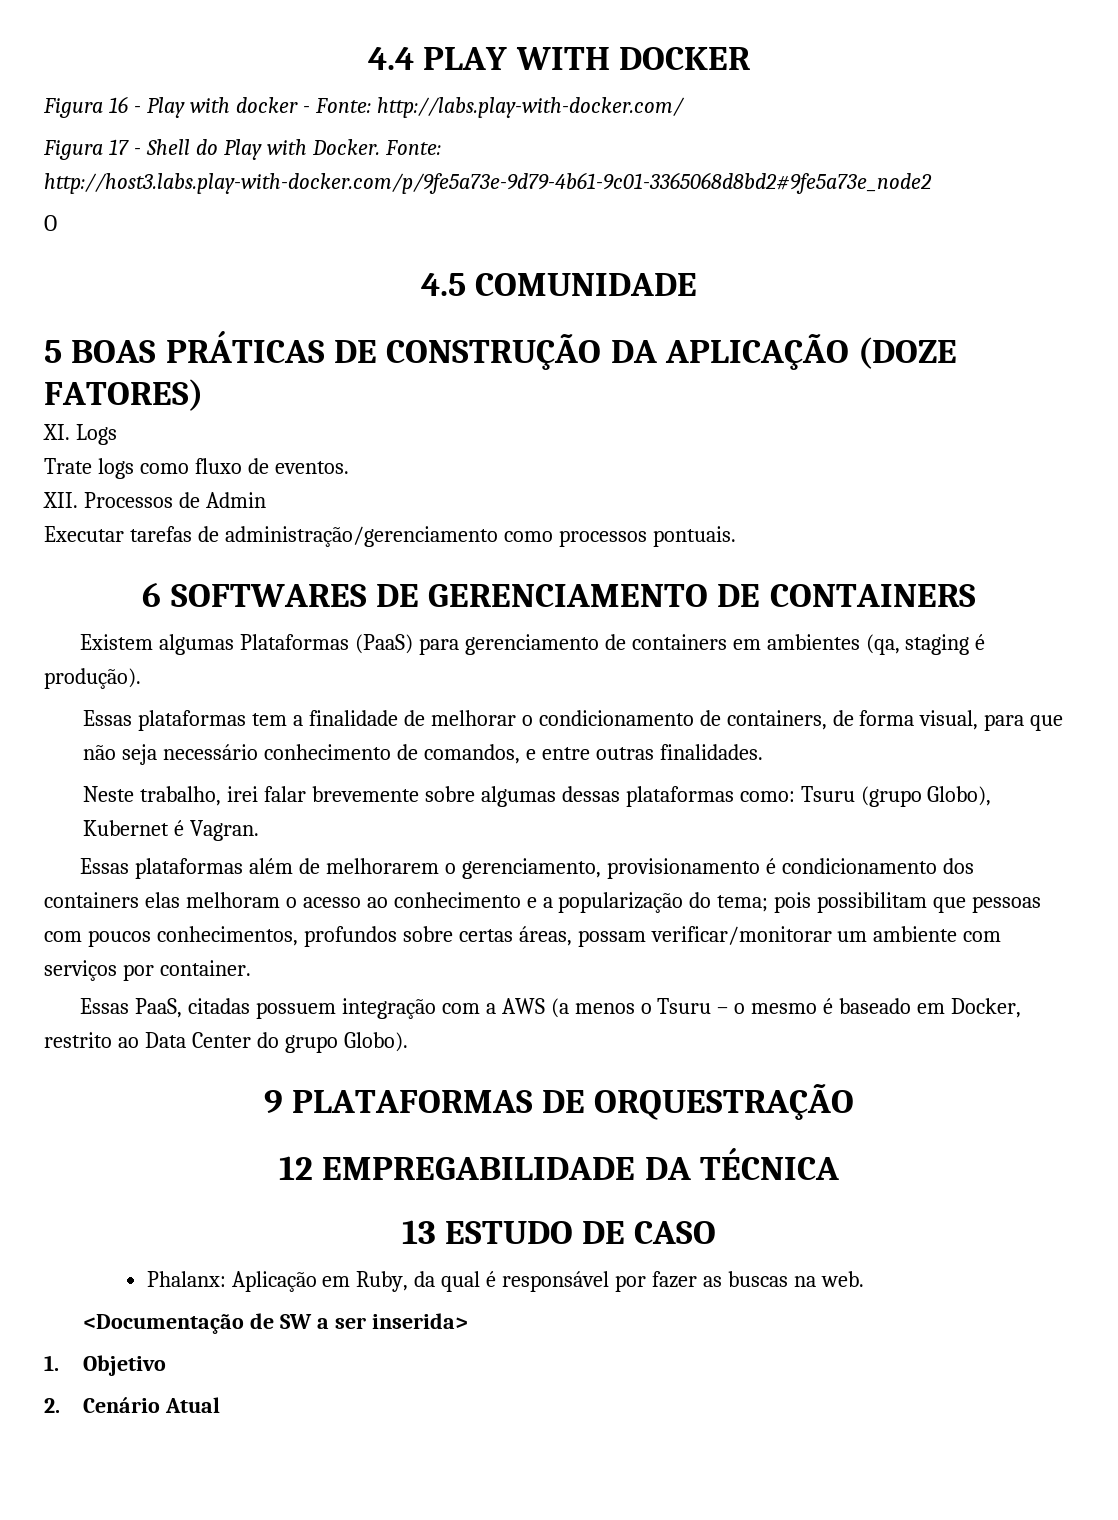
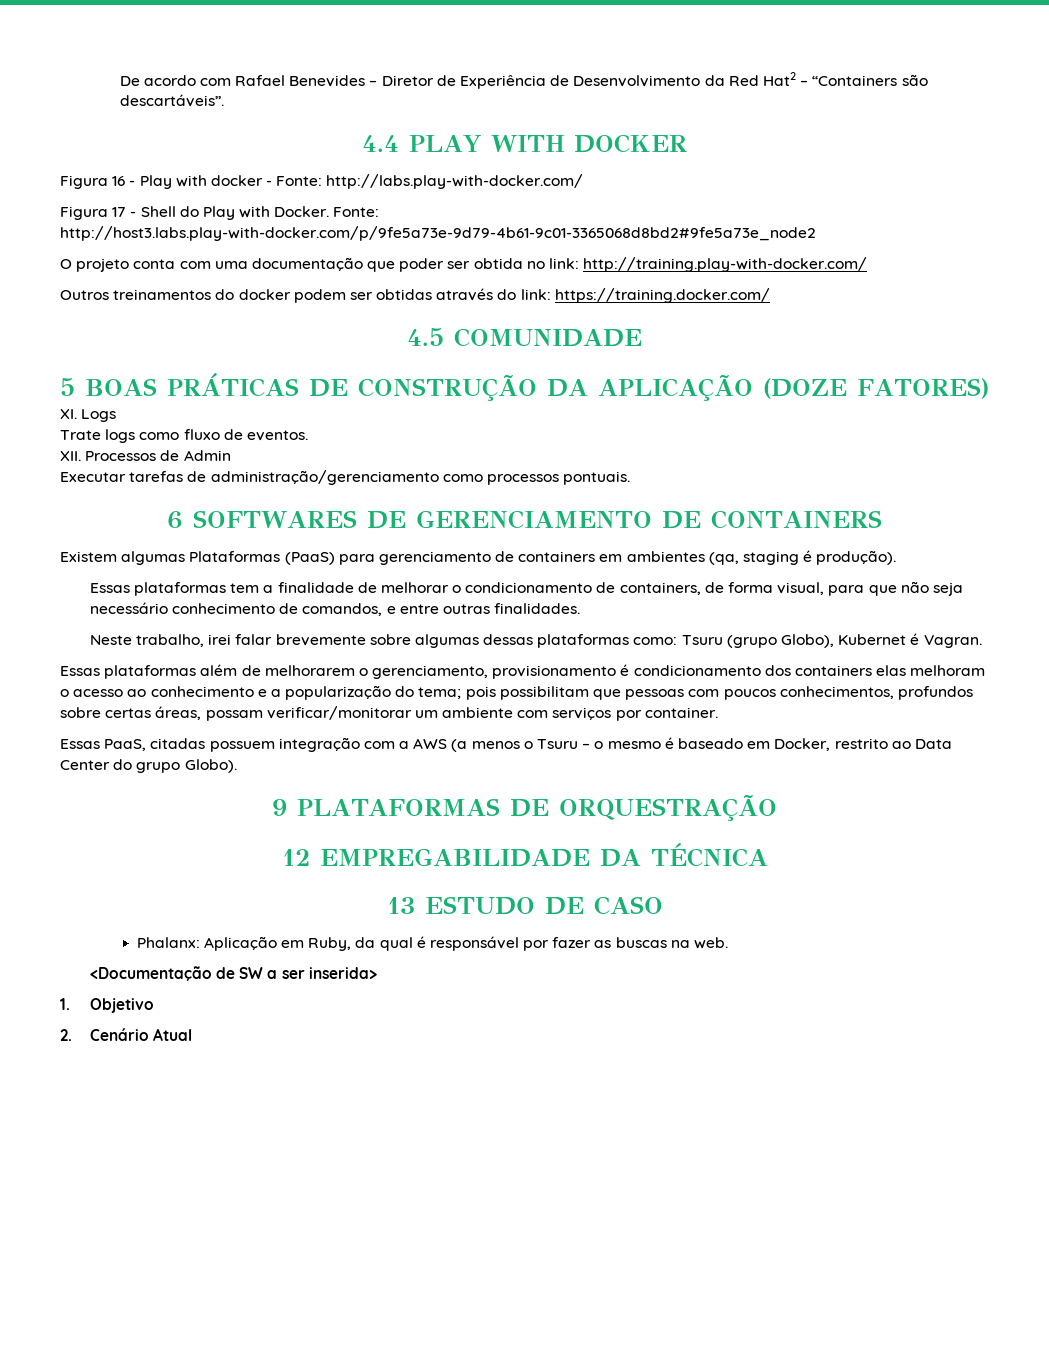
+ De acordo com Rafael Benevides – Diretor de Experiência de Desenvolvimento da Red Hat2 – “Containers são descartáveis”.
- O
+ O projeto conta com uma documentação que poder ser obtida no link: http://training.play-with-docker.com/
+ Outros treinamentos do docker podem ser obtidas através do link: https://training.docker.com/

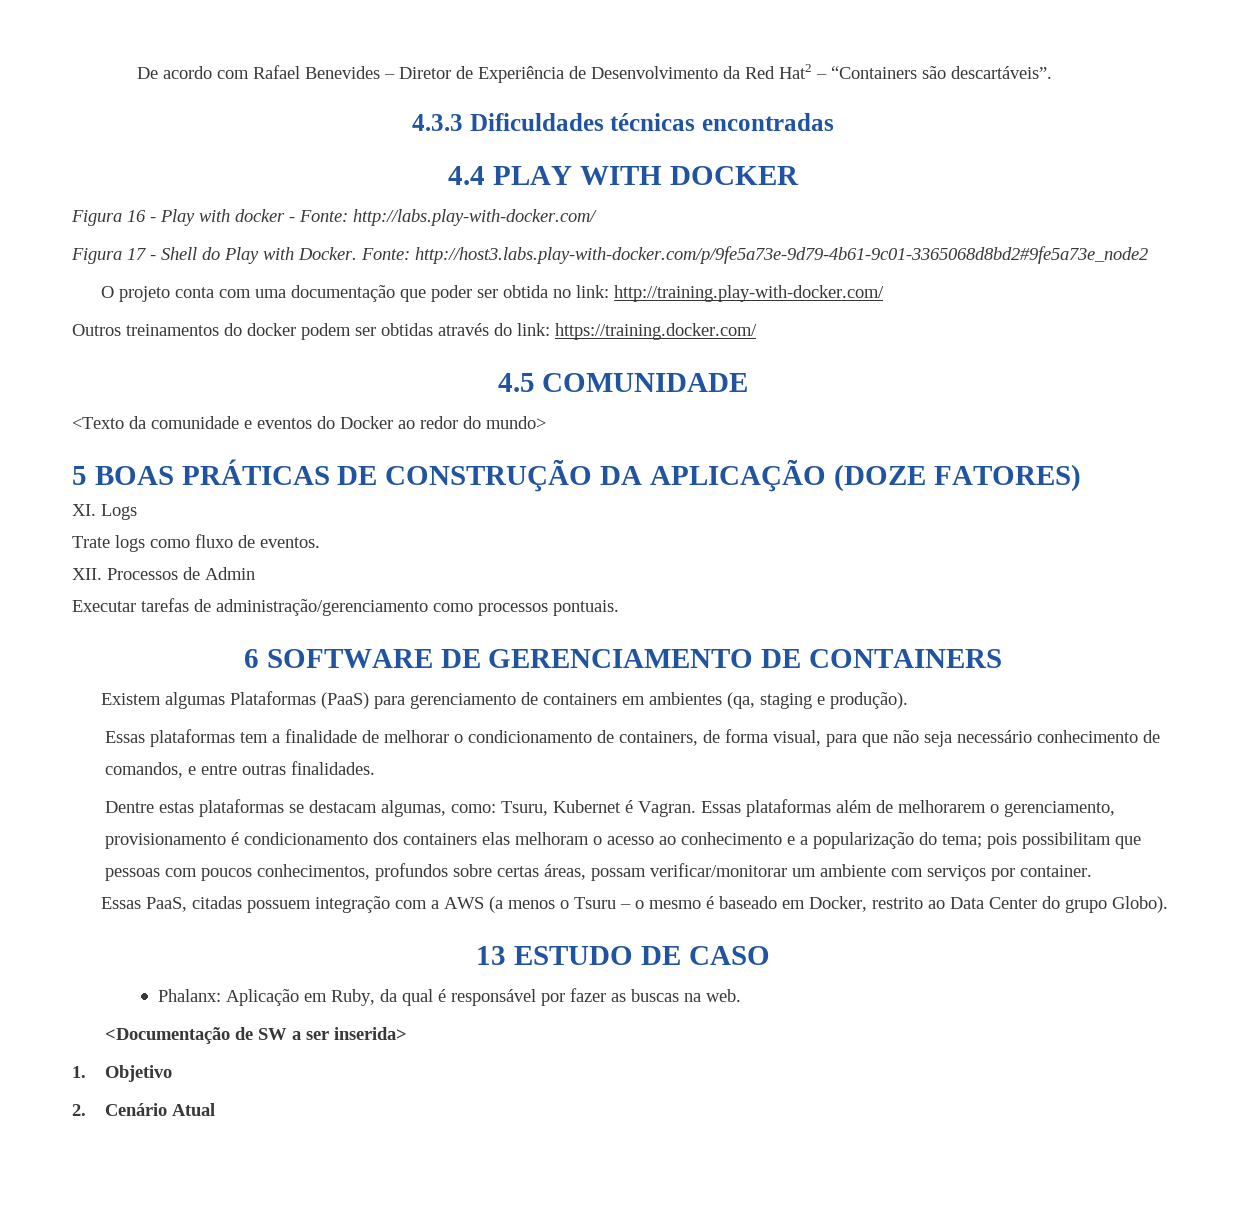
+ 4.3.3 Dificuldades técnicas encontradas
+ <Texto da comunidade e eventos do Docker ao redor do mundo>
- 6 SOFTWARES DE GERENCIAMENTO DE CONTAINERS
+ 6 SOFTWARE DE GERENCIAMENTO DE CONTAINERS
- Existem algumas Plataformas (PaaS) para gerenciamento de containers em ambientes (qa, staging é produção).
+ Existem algumas Plataformas (PaaS) para gerenciamento de containers em ambientes (qa, staging e produção).
- Neste trabalho, irei falar brevemente sobre algumas dessas plataformas como: Tsuru (grupo Globo), Kubernet é Vagran.
- Essas plataformas além de melhorarem o gerenciamento, provisionamento é condicionamento dos containers elas melhoram o acesso ao conhecimento e a popularização do tema; pois possibilitam que pessoas com poucos conhecimentos, profundos sobre certas áreas, possam verificar/monitorar um ambiente com serviços por container.
+ Dentre estas plataformas se destacam algumas, como: Tsuru, Kubernet é Vagran. Essas plataformas além de melhorarem o gerenciamento, provisionamento é condicionamento dos containers elas melhoram o acesso ao conhecimento e a popularização do tema; pois possibilitam que pessoas com poucos conhecimentos, profundos sobre certas áreas, possam verificar/monitorar um ambiente com serviços por container.
- 9 PLATAFORMAS DE ORQUESTRAÇÃO
- 12 EMPREGABILIDADE DA TÉCNICA

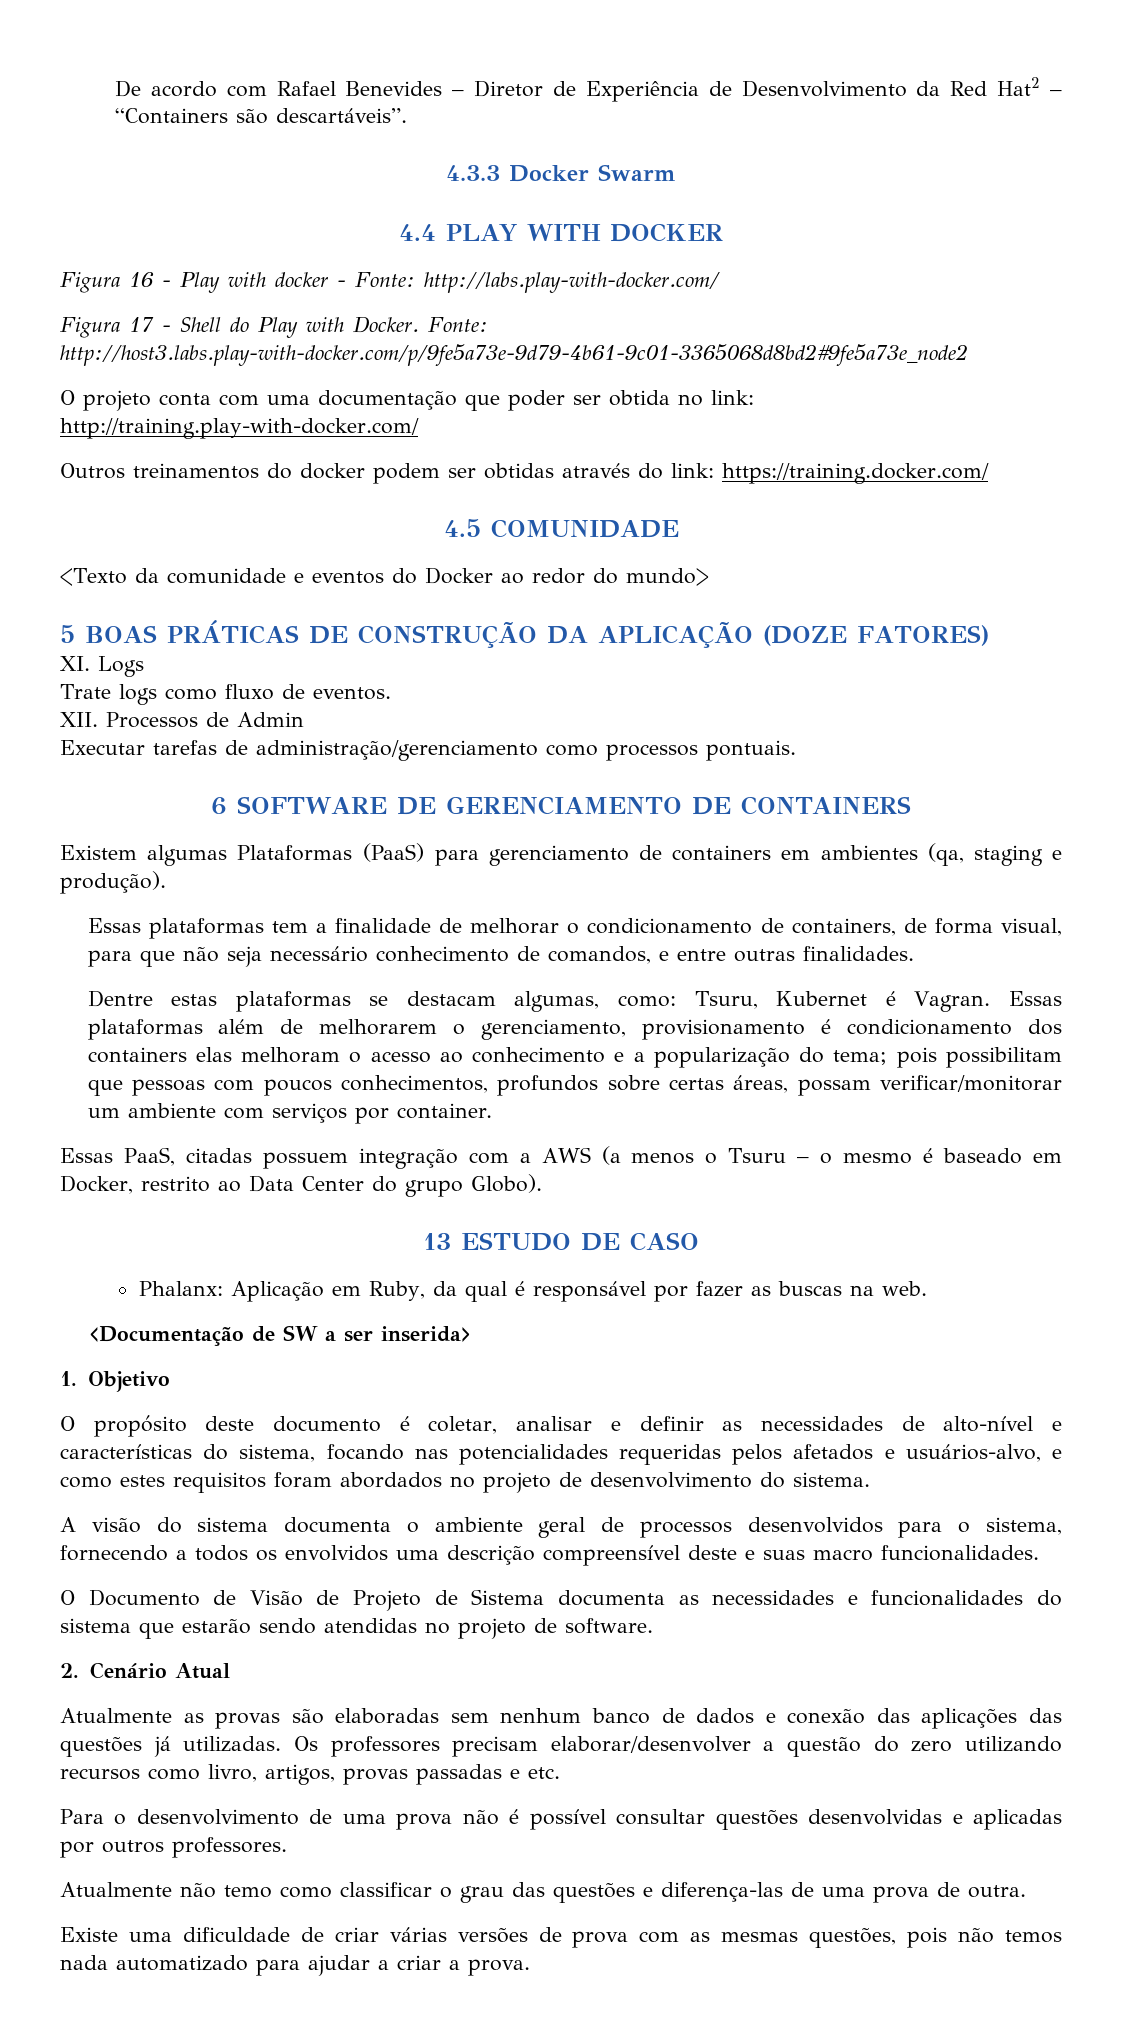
- 4.3.3 Dificuldades técnicas encontradas
+ 4.3.3 Docker Swarm
+ O propósito deste documento é coletar, analisar e definir as necessidades de alto-nível e características do sistema, focando nas potencialidades requeridas pelos afetados e usuários-alvo, e como estes requisitos foram abordados no projeto de desenvolvimento do sistema.
+ A visão do sistema documenta o ambiente geral de processos desenvolvidos para o sistema, fornecendo a todos os envolvidos uma descrição compreensível deste e suas macro funcionalidades.
+ O Documento de Visão de Projeto de Sistema documenta as necessidades e funcionalidades do sistema que estarão sendo atendidas no projeto de software.
  2. Cenário Atual
+ Atualmente as provas são elaboradas sem nenhum banco de dados e conexão das aplicações das questões já utilizadas. Os professores precisam elaborar/desenvolver a questão do zero utilizando recursos como livro, artigos, provas passadas e etc.
+ Para o desenvolvimento de uma prova não é possível consultar questões desenvolvidas e aplicadas por outros professores.
+ Atualmente não temo como classificar o grau das questões e diferença-las de uma prova de outra.
+ Existe uma dificuldade de criar várias versões de prova com as mesmas questões, pois não temos nada automatizado para ajudar a criar a prova.

